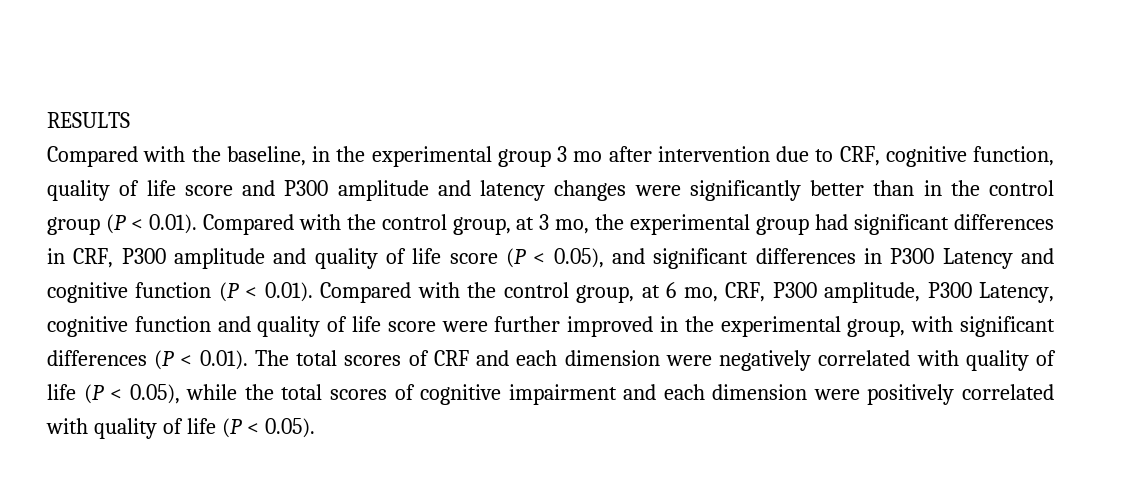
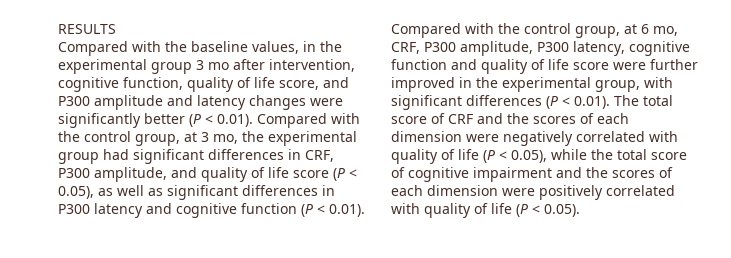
- Compared with the baseline, in the experimental group 3 mo after intervention due to CRF, cognitive function, quality of life score and P300 amplitude and latency changes were significantly better than in the control group (P < 0.01). Compared with the control group, at 3 mo, the experimental group had significant differences in CRF, P300 amplitude and quality of life score (P < 0.05), and significant differences in P300 Latency and cognitive function (P < 0.01). Compared with the control group, at 6 mo, CRF, P300 amplitude, P300 Latency, cognitive function and quality of life score were further improved in the experimental group, with significant differences (P < 0.01). The total scores of CRF and each dimension were negatively correlated with quality of life (P < 0.05), while the total scores of cognitive impairment and each dimension were positively correlated with quality of life (P < 0.05).
+ Compared with the baseline values, in the experimental group 3 mo after intervention, cognitive function, quality of life score, and P300 amplitude and latency changes were significantly better (P < 0.01). Compared with the control group, at 3 mo, the experimental group had significant differences in CRF, P300 amplitude, and quality of life score (P < 0.05), as well as significant differences in P300 latency and cognitive function (P < 0.01). Compared with the control group, at 6 mo, CRF, P300 amplitude, P300 latency, cognitive function and quality of life score were further improved in the experimental group, with significant differences (P < 0.01). The total score of CRF and the scores of each dimension were negatively correlated with quality of life (P < 0.05), while the total score of cognitive impairment and the scores of each dimension were positively correlated with quality of life (P < 0.05).

